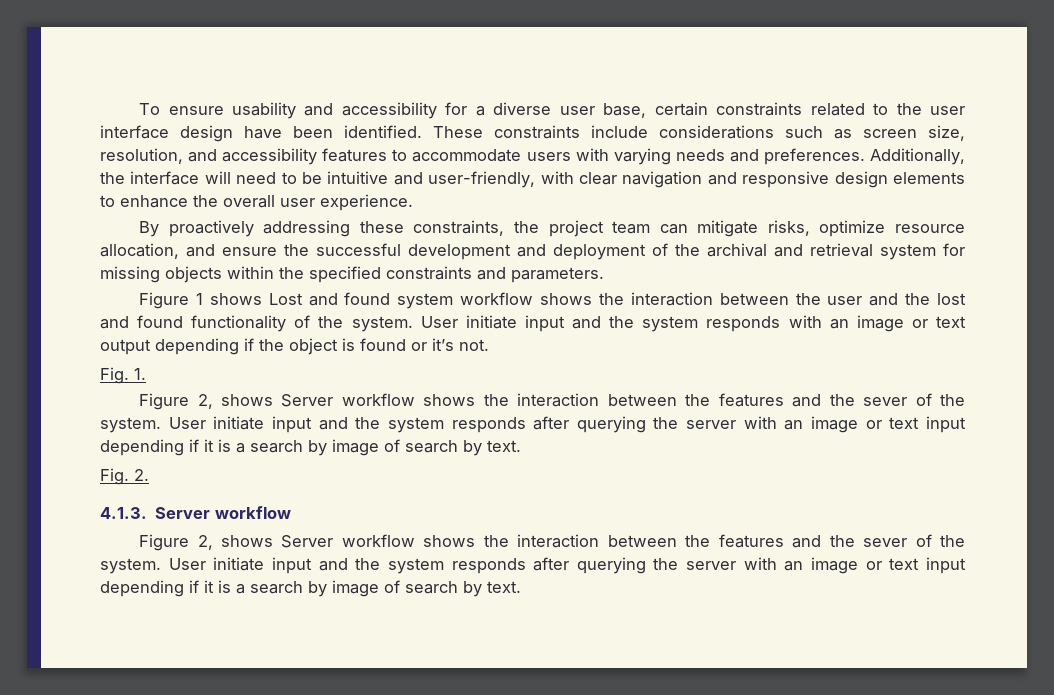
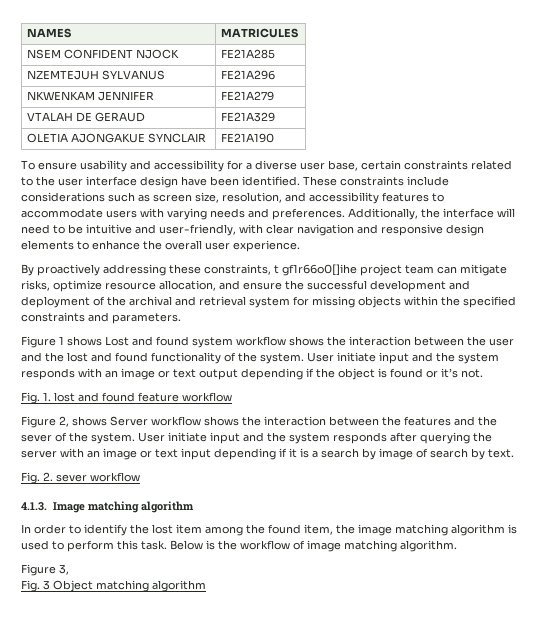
+ NAMES | MATRICULES
+ NSEM CONFIDENT NJOCK | FE21A285
+ NZEMTEJUH SYLVANUS | FE21A296
+ NKWENKAM JENNIFER | FE21A279
+ VTALAH DE GERAUD | FE21A329
+ OLETIA AJONGAKUE SYNCLAIR | FE21A190
- By proactively addressing these constraints, the project team can mitigate risks, optimize resource allocation, and ensure the successful development and deployment of the archival and retrieval system for missing objects within the specified constraints and parameters.
+ By proactively addressing these constraints, t gf1r66o0[]ihe project team can mitigate risks, optimize resource allocation, and ensure the successful development and deployment of the archival and retrieval system for missing objects within the specified constraints and parameters.
- Fig. 1.
+ Fig. 1. lost and found feature workflow
- Fig. 2.
+ Fig. 2. sever workflow
- 4.1.3. Server workflow
- Figure 2, shows Server workflow shows the interaction between the features and the sever of the system. User initiate input and the system responds after querying the server with an image or text input depending if it is a search by image of search by text.
+ 4.1.3. Image matching algorithm
+ In order to identify the lost item among the found item, the image matching algorithm is used to perform this task. Below is the workflow of image matching algorithm.
+ Figure 3,
+ Fig. 3 Object matching algorithm

